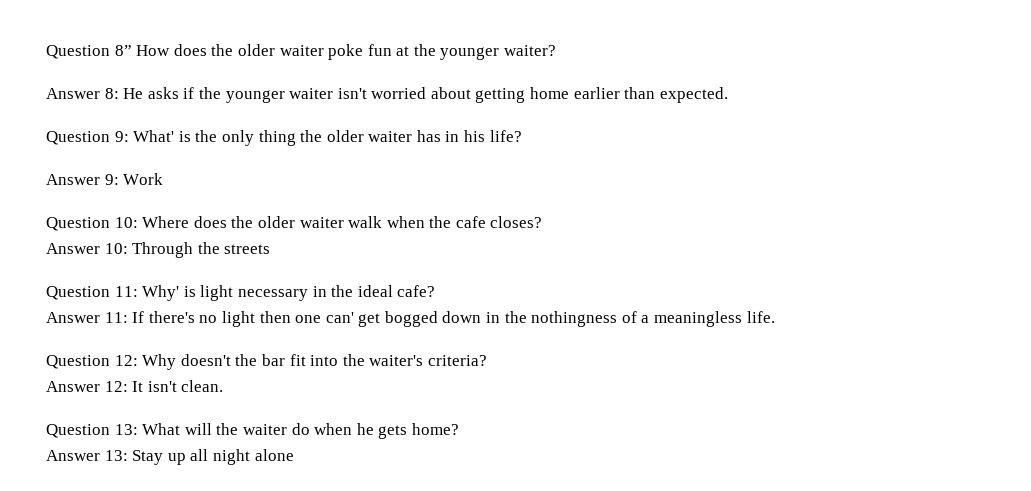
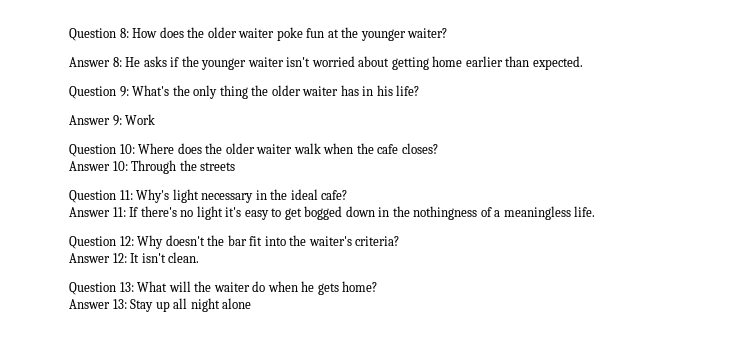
- Question 8” How does the older waiter poke fun at the younger waiter?
+ Question 8: How does the older waiter poke fun at the younger waiter?
- Question 9: What' is the only thing the older waiter has in his life?
+ Question 9: What's the only thing the older waiter has in his life?
- Question 11: Why' is light necessary in the ideal cafe?
+ Question 11: Why's light necessary in the ideal cafe?
- Answer 11: If there's no light then one can' get bogged down in the nothingness of a meaningless life.
+ Answer 11: If there's no light it's easy to get bogged down in the nothingness of a meaningless life.

